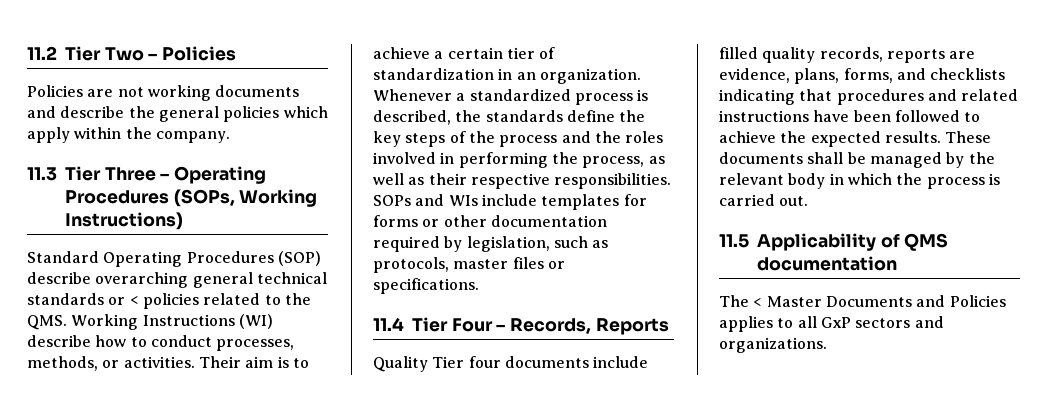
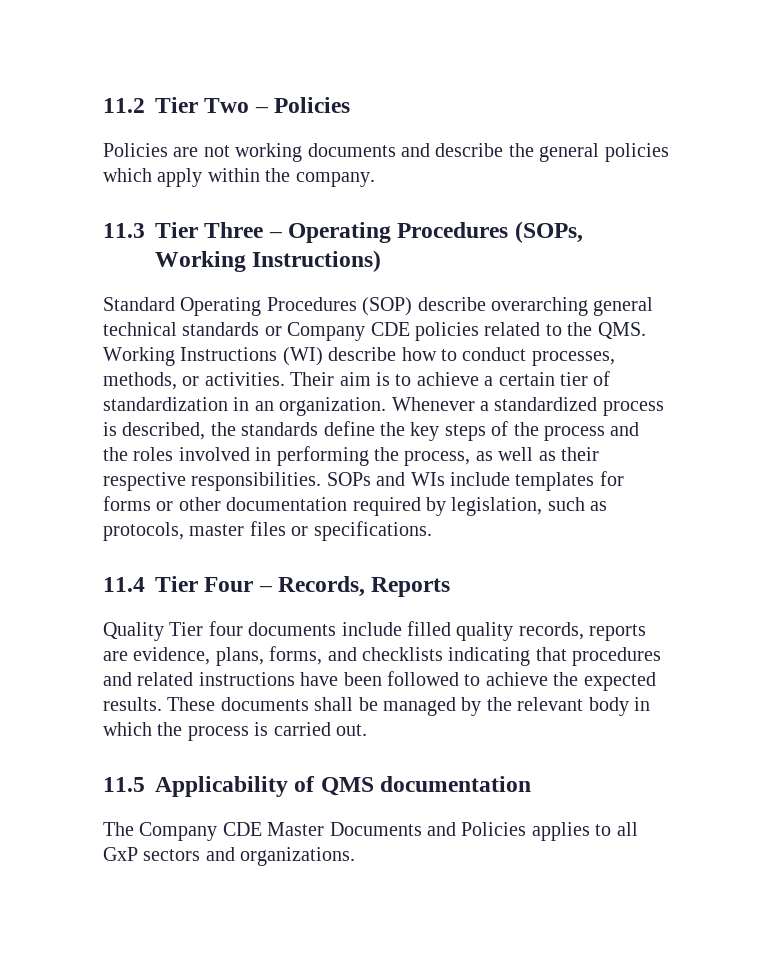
- Standard Operating Procedures (SOP) describe overarching general technical standards or < policies related to the QMS. Working Instructions (WI) describe how to conduct processes, methods, or activities.
+ Standard Operating Procedures (SOP) describe overarching general technical standards or Company CDE policies related to the QMS. Working Instructions (WI) describe how to conduct processes, methods, or activities.
- The < Master Documents and Policies applies to all GxP sectors and organizations.
+ The Company CDE Master Documents and Policies applies to all GxP sectors and organizations.

